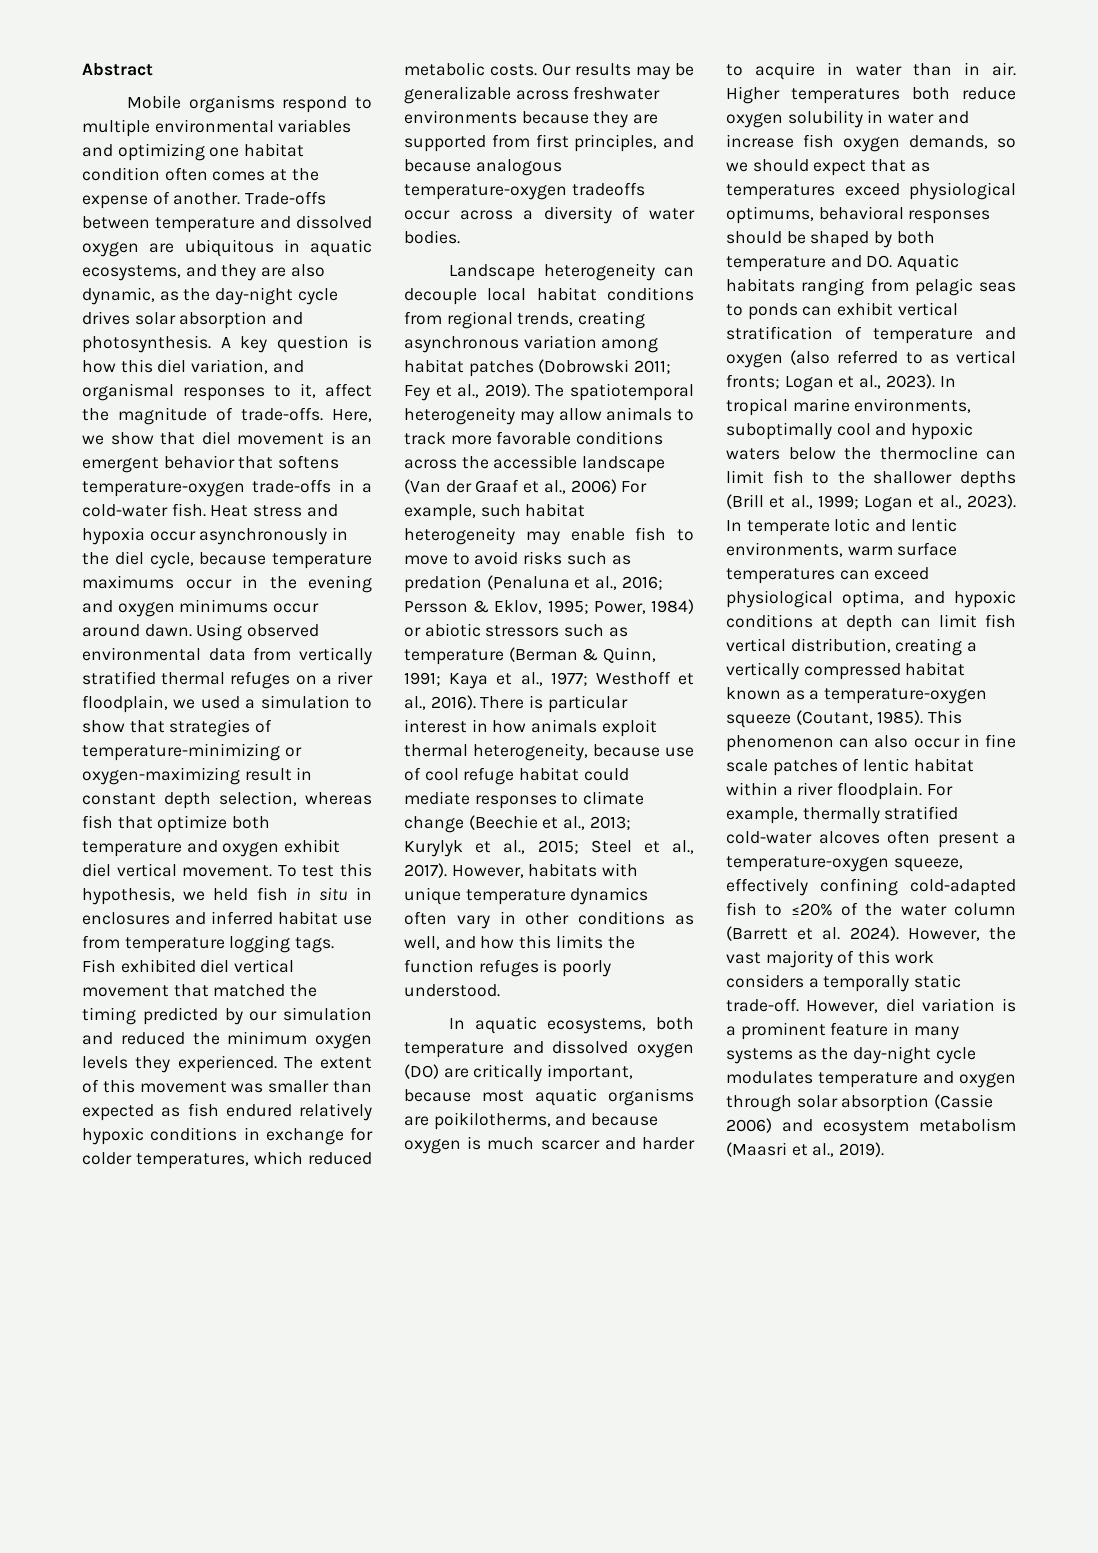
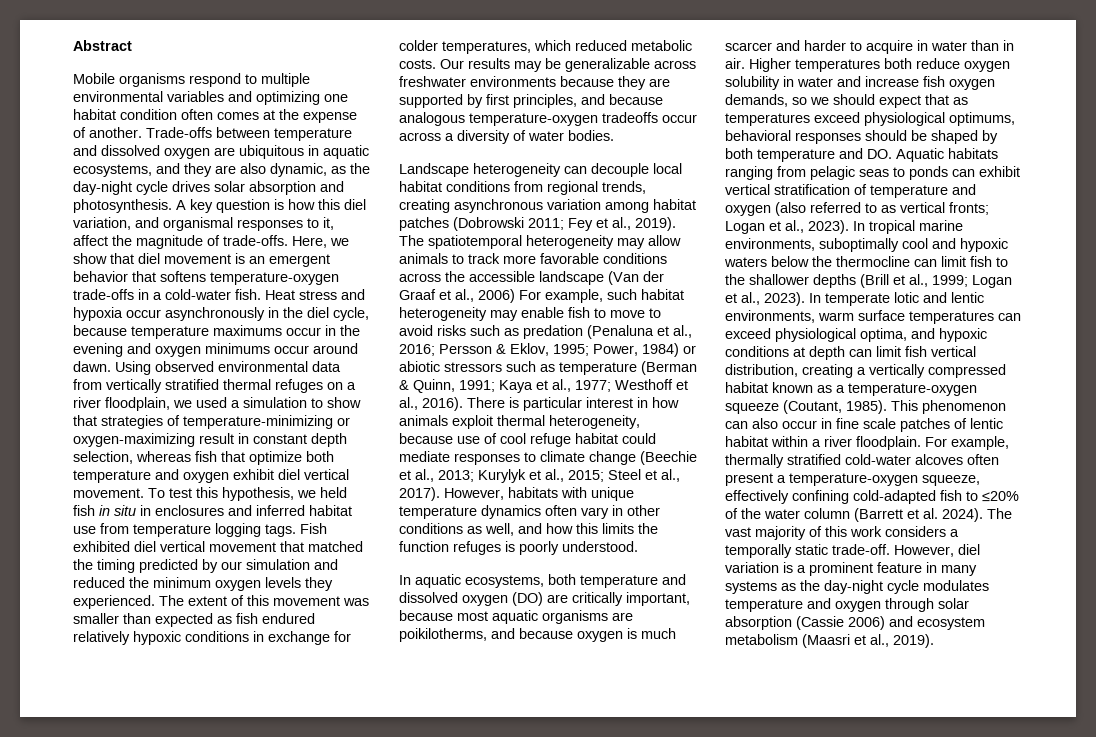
- Our results may be generalizable across freshwater environments because they are supported from first principles, and because analogous temperature-oxygen tradeoffs occur across a diversity of water bodies.
+ Our results may be generalizable across freshwater environments because they are supported by first principles, and because analogous temperature-oxygen tradeoffs occur across a diversity of water bodies.
- However, the vast majority of this work considers a temporally static trade-off.
+ The vast majority of this work considers a temporally static trade-off.

